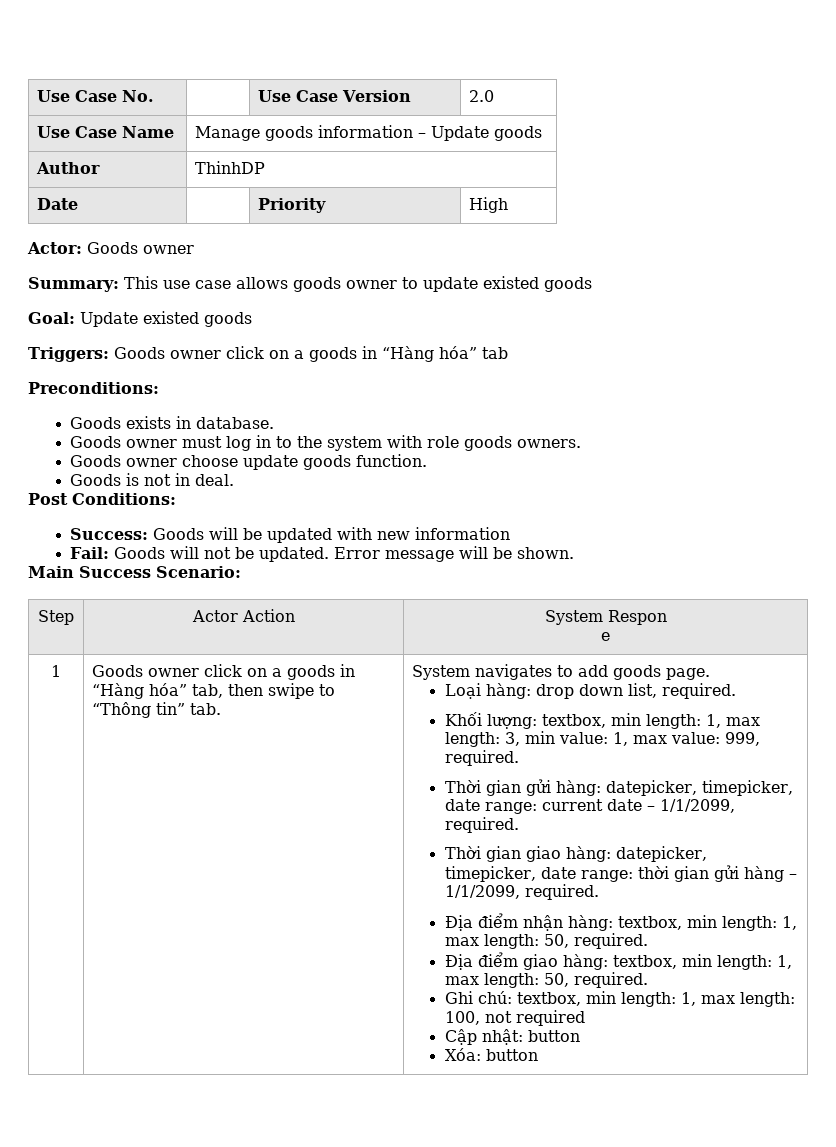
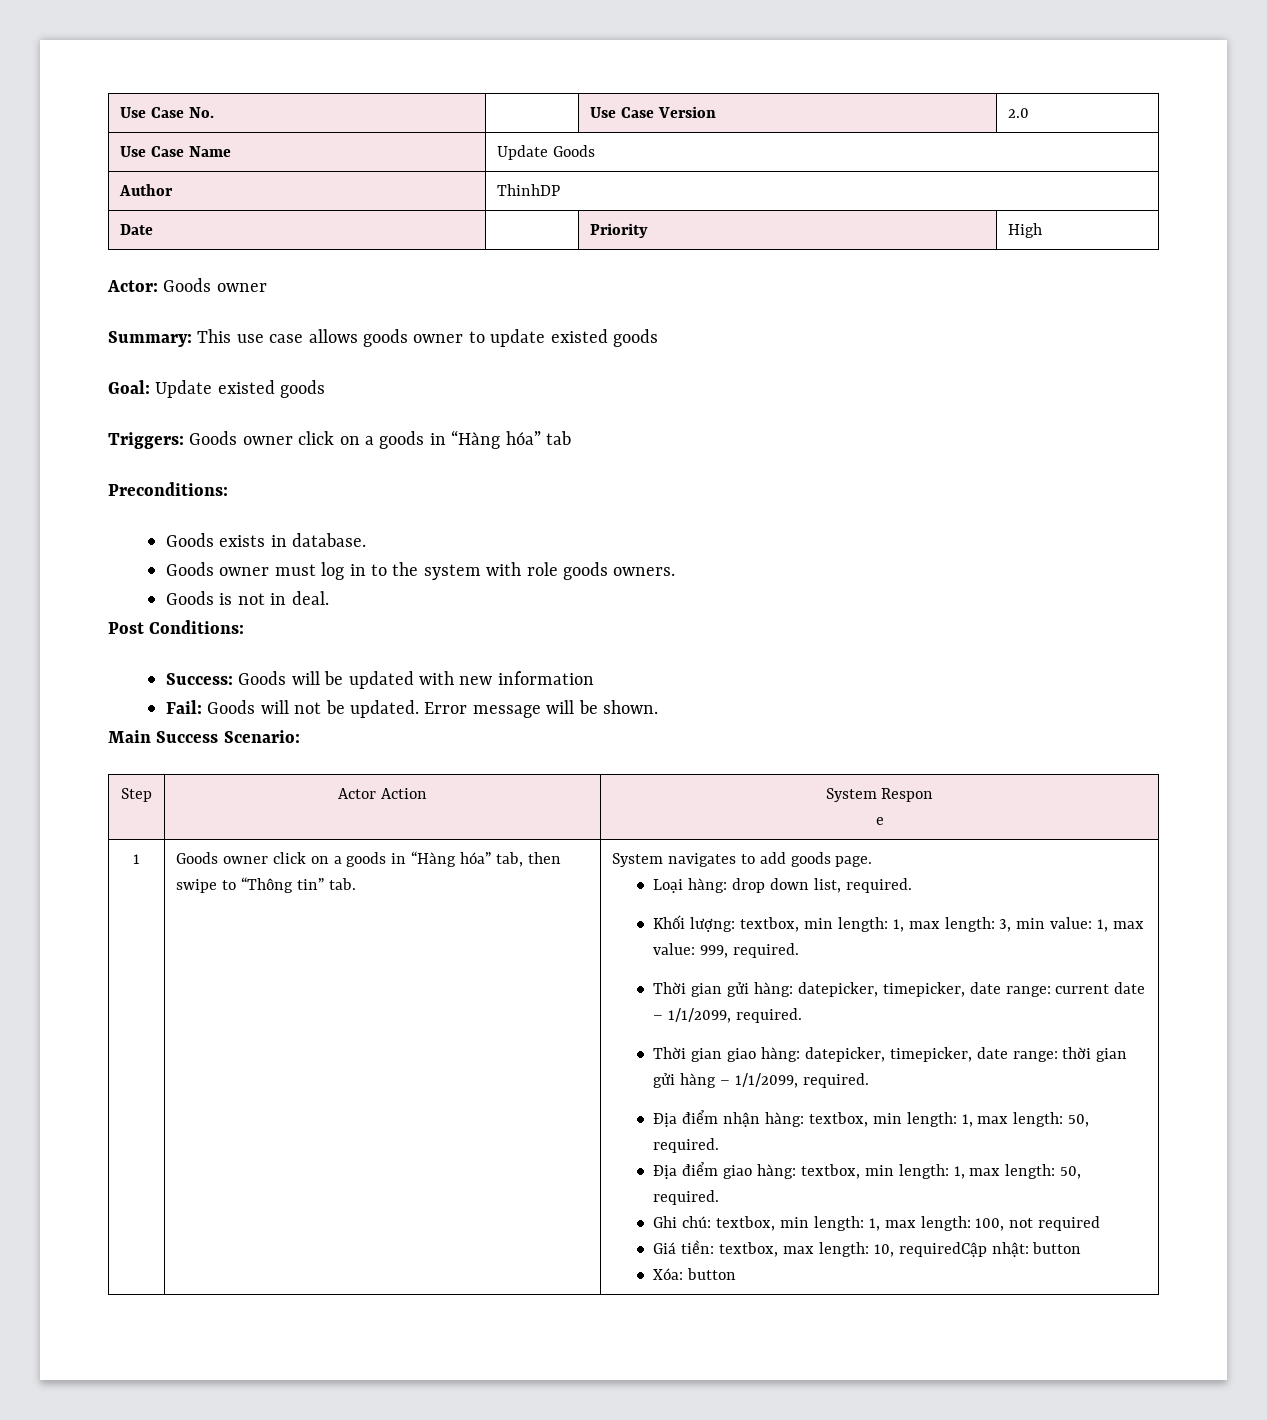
- Use Case Name | Manage goods information – Update goods
+ Use Case Name | Update Goods
- Goods owner choose update goods function.
- Cập nhật: button
+ Giá tiền: textbox, max length: 10, requiredCập nhật: button

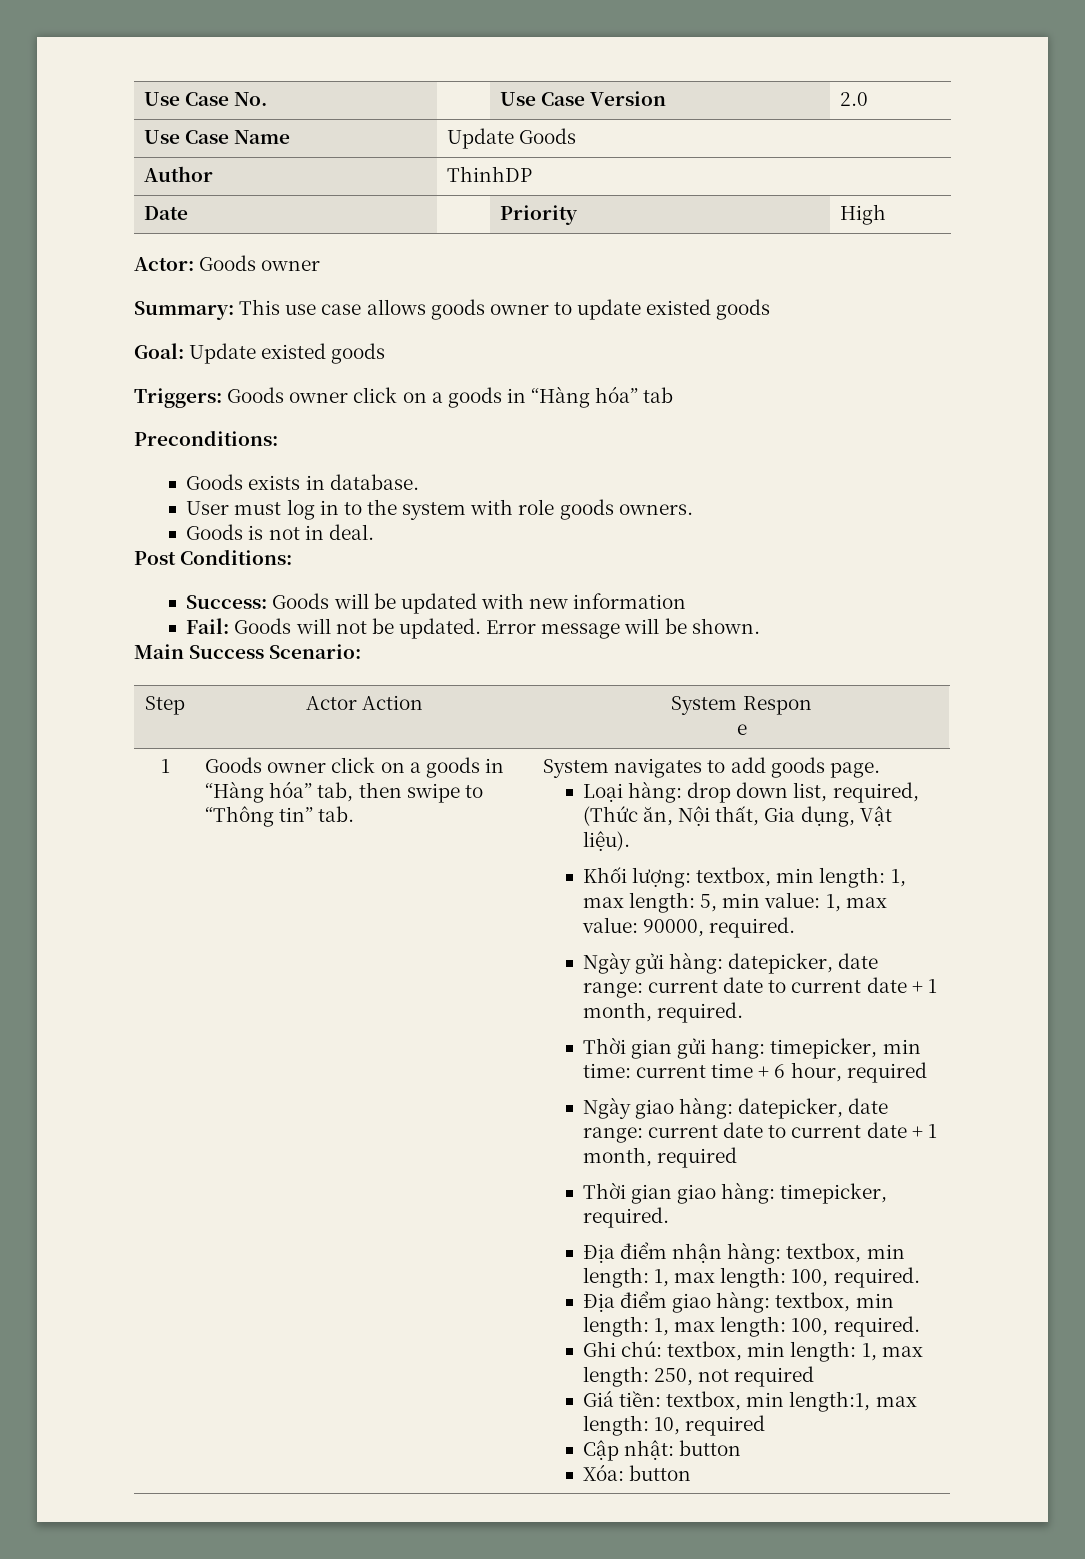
- Goods owner must log in to the system with role goods owners.
+ User must log in to the system with role goods owners.
- Loại hàng: drop down list, required.
+ Loại hàng: drop down list, required, (Thức ăn, Nội thất, Gia dụng, Vật liệu).
- Khối lượng: textbox, min length: 1, max length: 3, min value: 1, max value: 999, required.
- Thời gian gửi hàng: datepicker, timepicker, date range: current date – 1/1/2099, required.
- Thời gian giao hàng: datepicker, timepicker, date range: thời gian gửi hàng – 1/1/2099, required.
+ Khối lượng: textbox, min length: 1, max length: 5, min value: 1, max value: 90000, required.
+ Ngày gửi hàng: datepicker, date range: current date to current date + 1 month, required.
+ Thời gian gửi hang: timepicker, min time: current time + 6 hour, required
+ Ngày giao hàng: datepicker, date range: current date to current date + 1 month, required
+ Thời gian giao hàng: timepicker, required.
- Địa điểm nhận hàng: textbox, min length: 1, max length: 50, required.
+ Địa điểm nhận hàng: textbox, min length: 1, max length: 100, required.
- Địa điểm giao hàng: textbox, min length: 1, max length: 50, required.
+ Địa điểm giao hàng: textbox, min length: 1, max length: 100, required.
- Ghi chú: textbox, min length: 1, max length: 100, not required
+ Ghi chú: textbox, min length: 1, max length: 250, not required
- Giá tiền: textbox, max length: 10, requiredCập nhật: button
+ Giá tiền: textbox, min length:1, max length: 10, required
+ Cập nhật: button

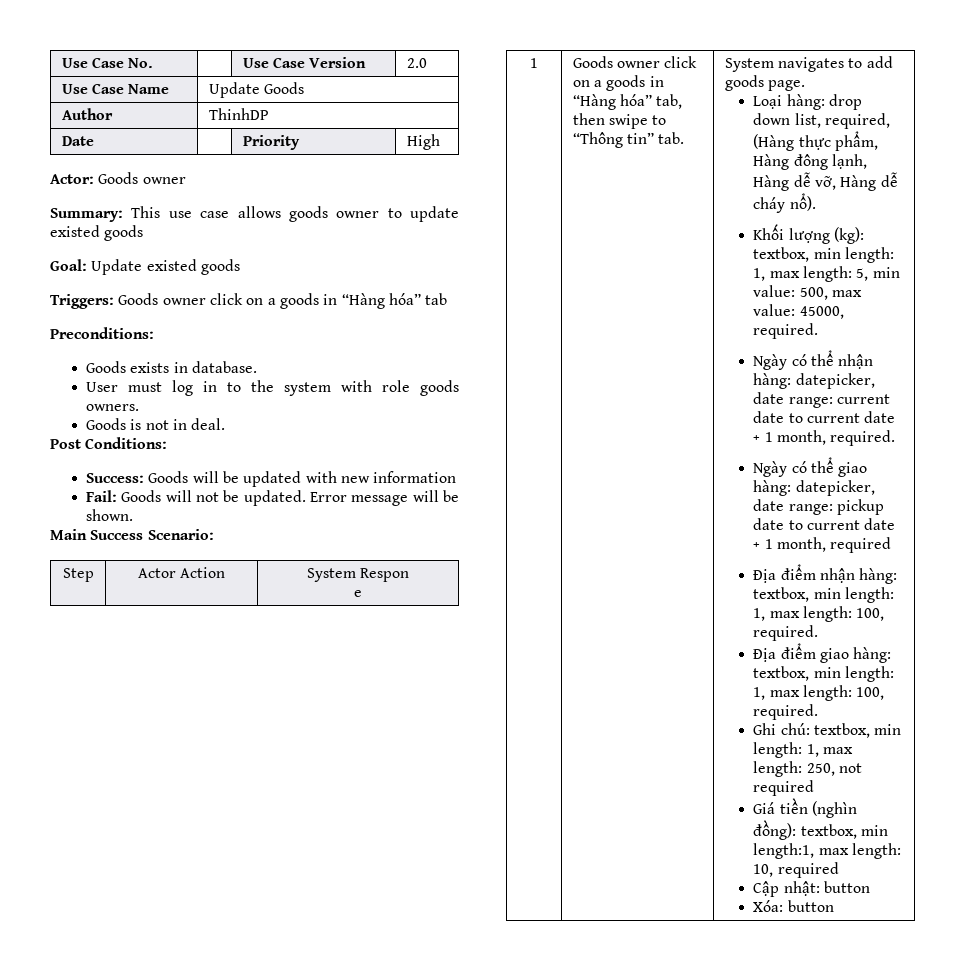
- Loại hàng: drop down list, required, (Thức ăn, Nội thất, Gia dụng, Vật liệu).
+ Loại hàng: drop down list, required, (Hàng thực phẩm, Hàng đông lạnh, Hàng dễ vỡ, Hàng dễ cháy nổ).
- Khối lượng: textbox, min length: 1, max length: 5, min value: 1, max value: 90000, required.
- Ngày gửi hàng: datepicker, date range: current date to current date + 1 month, required.
+ Khối lượng (kg): textbox, min length: 1, max length: 5, min value: 500, max value: 45000, required.
+ Ngày có thể nhận hàng: datepicker, date range: current date to current date + 1 month, required.
- Thời gian gửi hang: timepicker, min time: current time + 6 hour, required
- Ngày giao hàng: datepicker, date range: current date to current date + 1 month, required
+ Ngày có thể giao hàng: datepicker, date range: pickup date to current date + 1 month, required
- Thời gian giao hàng: timepicker, required.
- Giá tiền: textbox, min length:1, max length: 10, required
+ Giá tiền (nghìn đồng): textbox, min length:1, max length: 10, required

